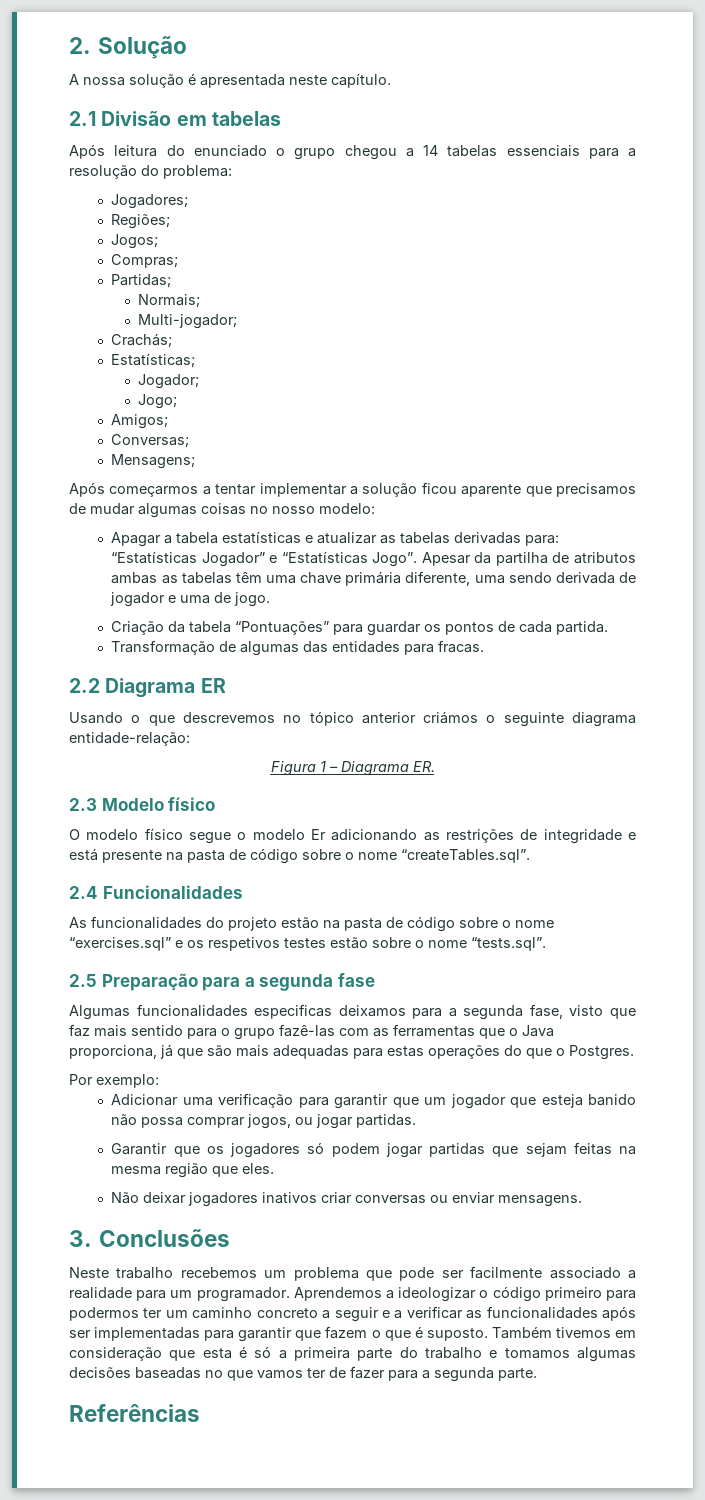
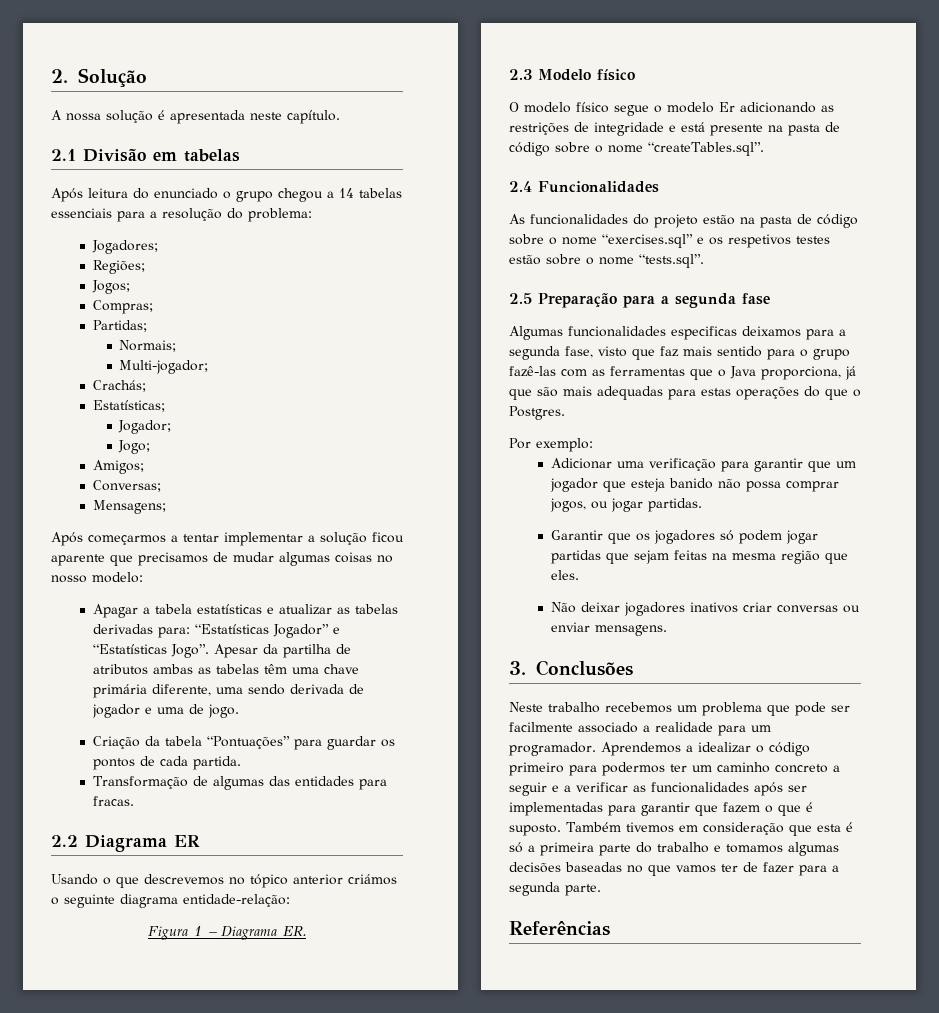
- Aprendemos a ideologizar o código primeiro para podermos ter um caminho concreto a seguir e a verificar as funcionalidades após ser implementadas para garantir que fazem o que é suposto.
+ Aprendemos a idealizar o código primeiro para podermos ter um caminho concreto a seguir e a verificar as funcionalidades após ser implementadas para garantir que fazem o que é suposto.

